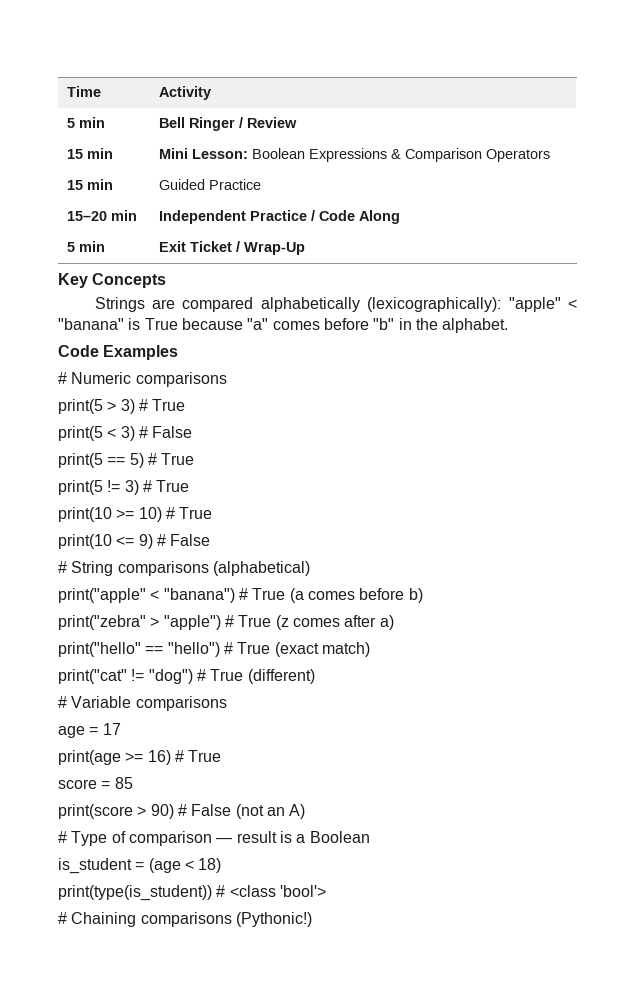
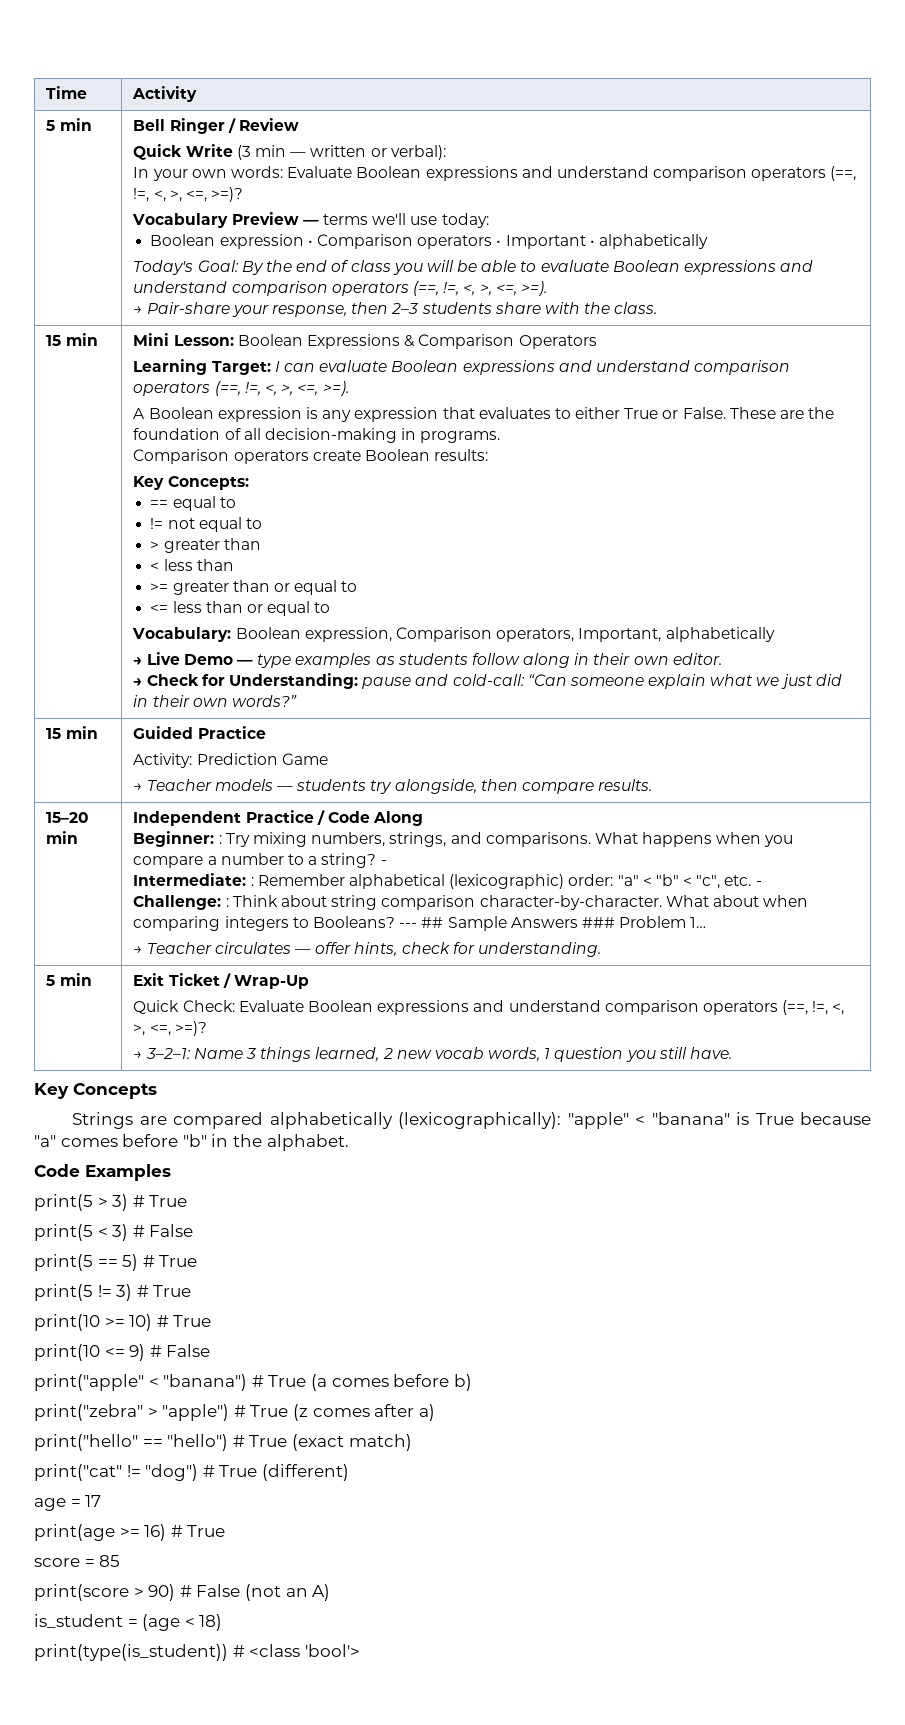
+ Quick Write (3 min — written or verbal):
+ In your own words: Evaluate Boolean expressions and understand comparison operators (==, !=, <, >, <=, >=)?
+ Vocabulary Preview — terms we'll use today:
+ Boolean expression • Comparison operators • Important • alphabetically
+ Today's Goal: By the end of class you will be able to evaluate Boolean expressions and understand comparison operators (==, !=, <, >, <=, >=).
+ → Pair-share your response, then 2–3 students share with the class.
+ Learning Target: I can evaluate Boolean expressions and understand comparison operators (==, !=, <, >, <=, >=).
+ A Boolean expression is any expression that evaluates to either True or False. These are the foundation of all decision-making in programs.
+ Comparison operators create Boolean results:
+ Key Concepts:
+ == equal to
+ != not equal to
+ > greater than
+ < less than
+ >= greater than or equal to
+ <= less than or equal to
+ Vocabulary: Boolean expression, Comparison operators, Important, alphabetically
+ → Live Demo — type examples as students follow along in their own editor.
+ → Check for Understanding: pause and cold-call: “Can someone explain what we just did in their own words?”
  15 min | Guided Practice
+ Activity: Prediction Game
+ → Teacher models — students try alongside, then compare results.
+ Beginner: : Try mixing numbers, strings, and comparisons. What happens when you compare a number to a string? -
+ Intermediate: : Remember alphabetical (lexicographic) order: "a" < "b" < "c", etc. -
+ Challenge: : Think about string comparison character-by-character. What about when comparing integers to Booleans? --- ## Sample Answers ### Problem 1…
+ → Teacher circulates — offer hints, check for understanding.
  5 min | Exit Ticket / Wrap-Up
+ Quick Check: Evaluate Boolean expressions and understand comparison operators (==, !=, <, >, <=, >=)?
+ → 3–2–1: Name 3 things learned, 2 new vocab words, 1 question you still have.
- # Numeric comparisons
- # String comparisons (alphabetical)
- # Variable comparisons
- # Type of comparison — result is a Boolean
- # Chaining comparisons (Pythonic!)

